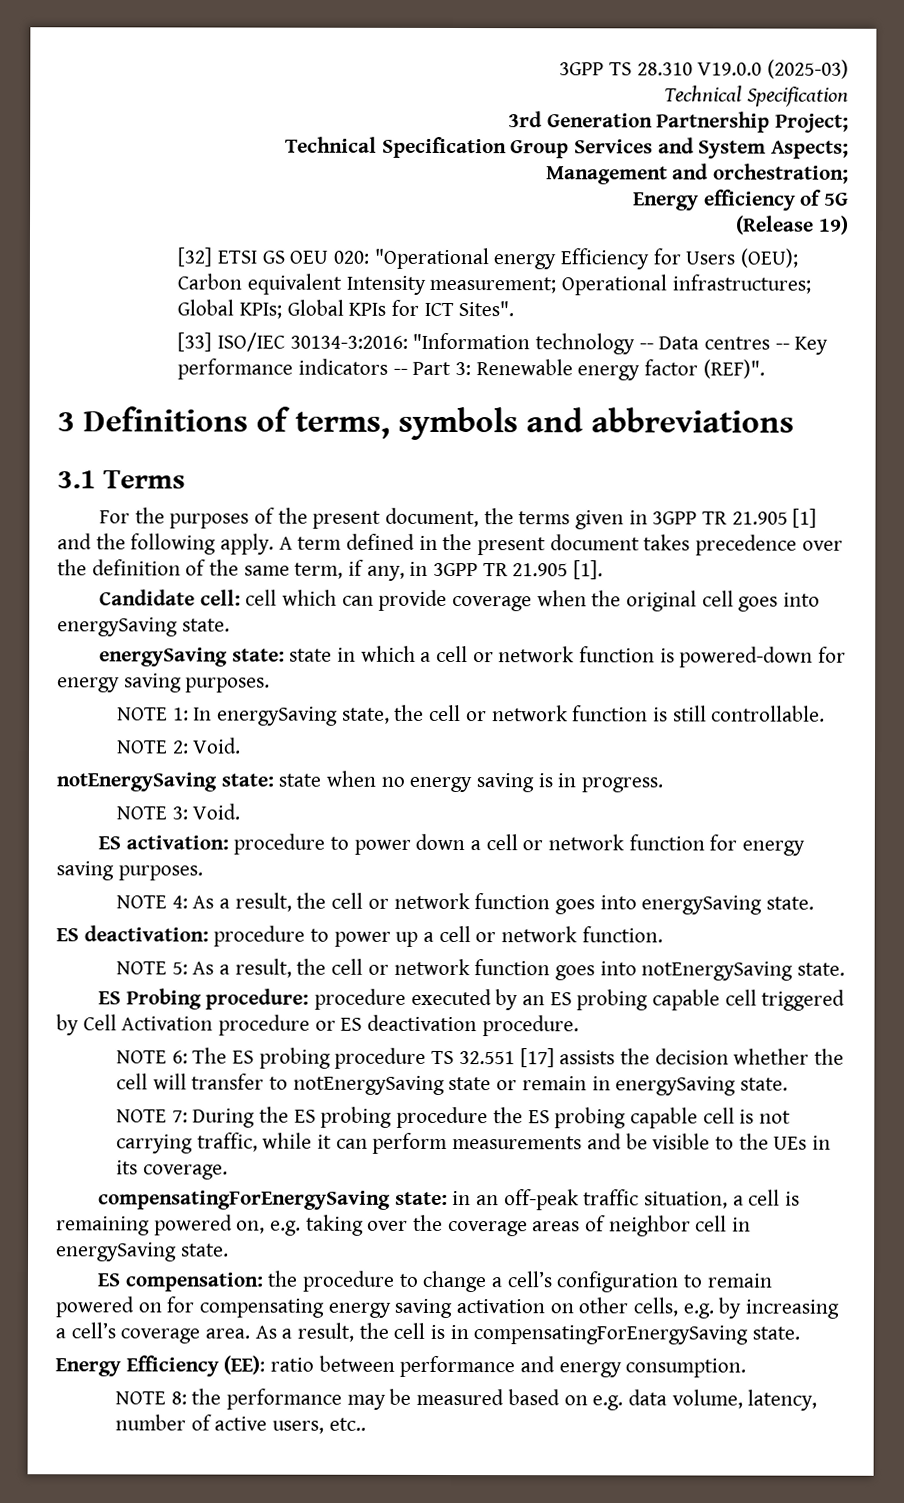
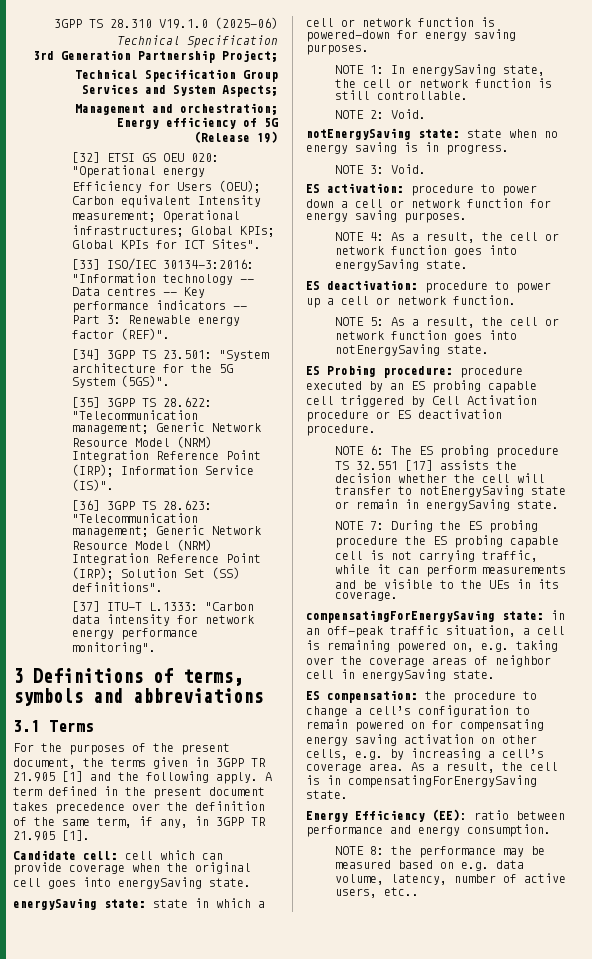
- 3GPP TS 28.310 V19.0.0 (2025-03)
+ 3GPP TS 28.310 V19.1.0 (2025-06)
+ [34] 3GPP TS 23.501: "System architecture for the 5G System (5GS)".
+ [35] 3GPP TS 28.622: "Telecommunication management; Generic Network Resource Model (NRM) Integration Reference Point (IRP); Information Service (IS)".
+ [36] 3GPP TS 28.623: "Telecommunication management; Generic Network Resource Model (NRM) Integration Reference Point (IRP); Solution Set (SS) definitions".
+ [37] ITU-T L.1333: "Carbon data intensity for network energy performance monitoring".

